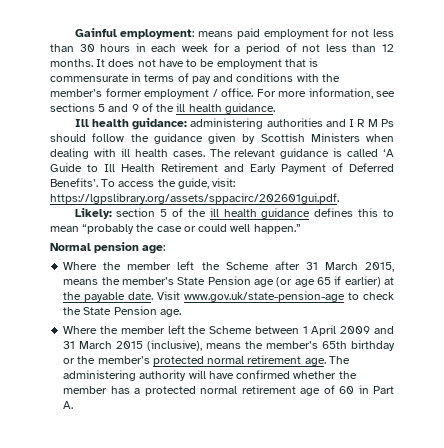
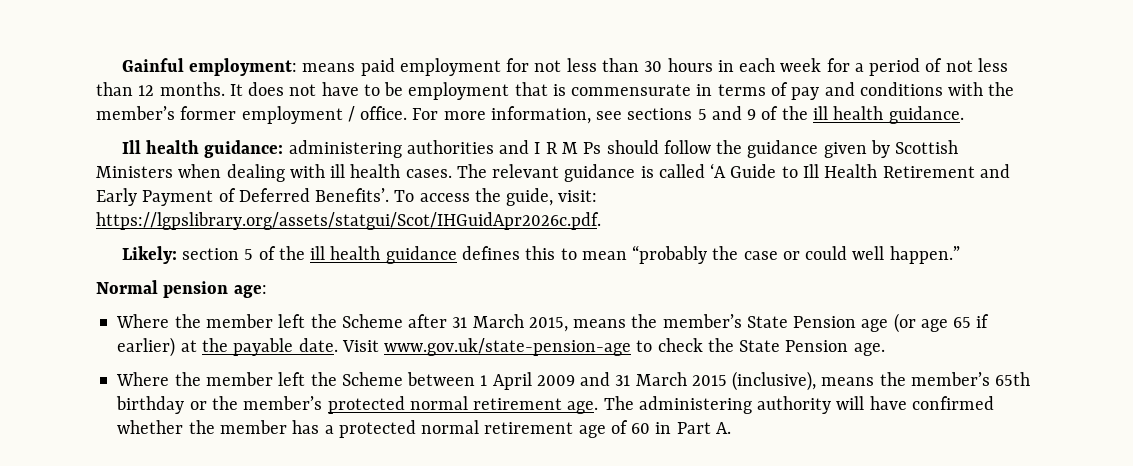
- To access the guide, visit: https://lgpslibrary.org/assets/sppacirc/202601gui.pdf.
+ To access the guide, visit: https://lgpslibrary.org/assets/statgui/Scot/IHGuidApr2026c.pdf.

